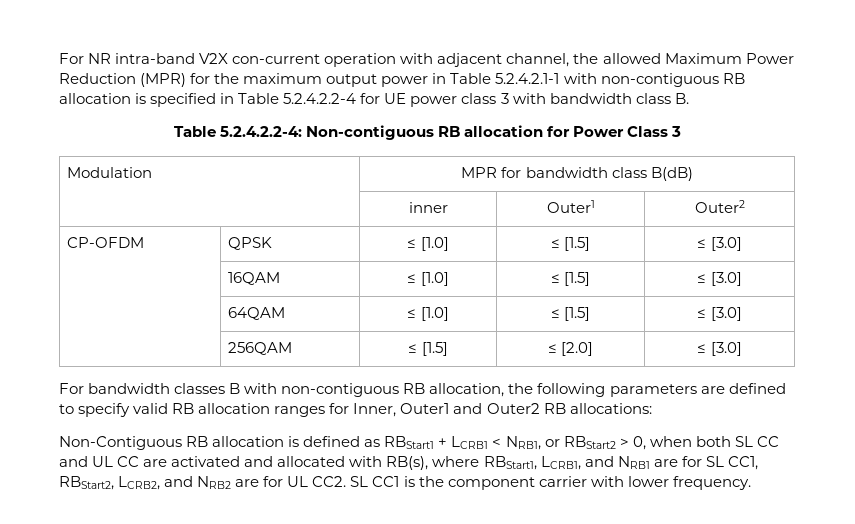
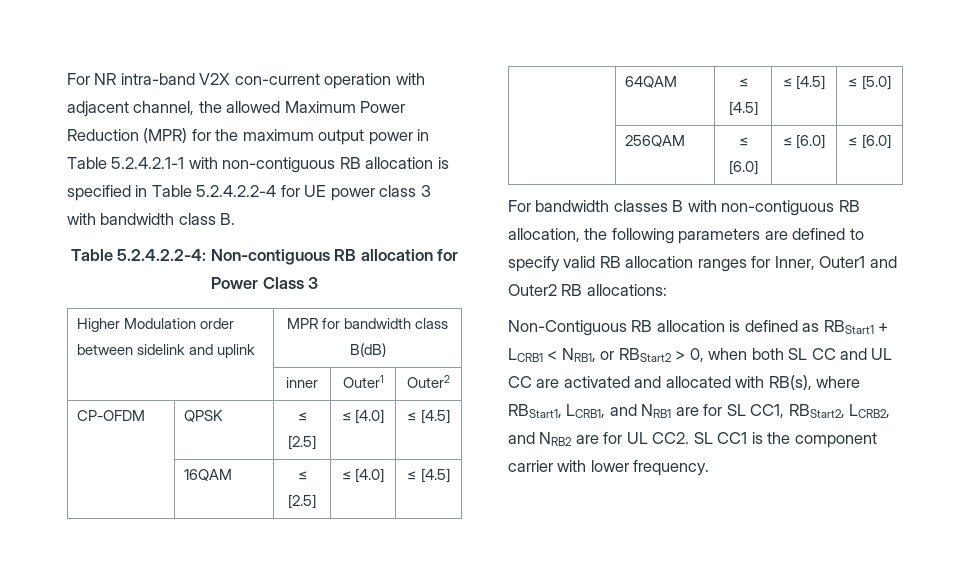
- Modulation | MPR for bandwidth class B(dB)
+ Higher Modulation order between sidelink and uplink | MPR for bandwidth class B(dB)
- CP-OFDM | QPSK | ≤ [1.0] | ≤ [1.5] | ≤ [3.0]
+ CP-OFDM | QPSK | ≤ [2.5] | ≤ [4.0] | ≤ [4.5]
- | 16QAM | ≤ [1.0] | ≤ [1.5] | ≤ [3.0]
+ | 16QAM | ≤ [2.5] | ≤ [4.0] | ≤ [4.5]
- | 64QAM | ≤ [1.0] | ≤ [1.5] | ≤ [3.0]
+ | 64QAM | ≤ [4.5] | ≤ [4.5] | ≤ [5.0]
- | 256QAM | ≤ [1.5] | ≤ [2.0] | ≤ [3.0]
+ | 256QAM | ≤ [6.0] | ≤ [6.0] | ≤ [6.0]

